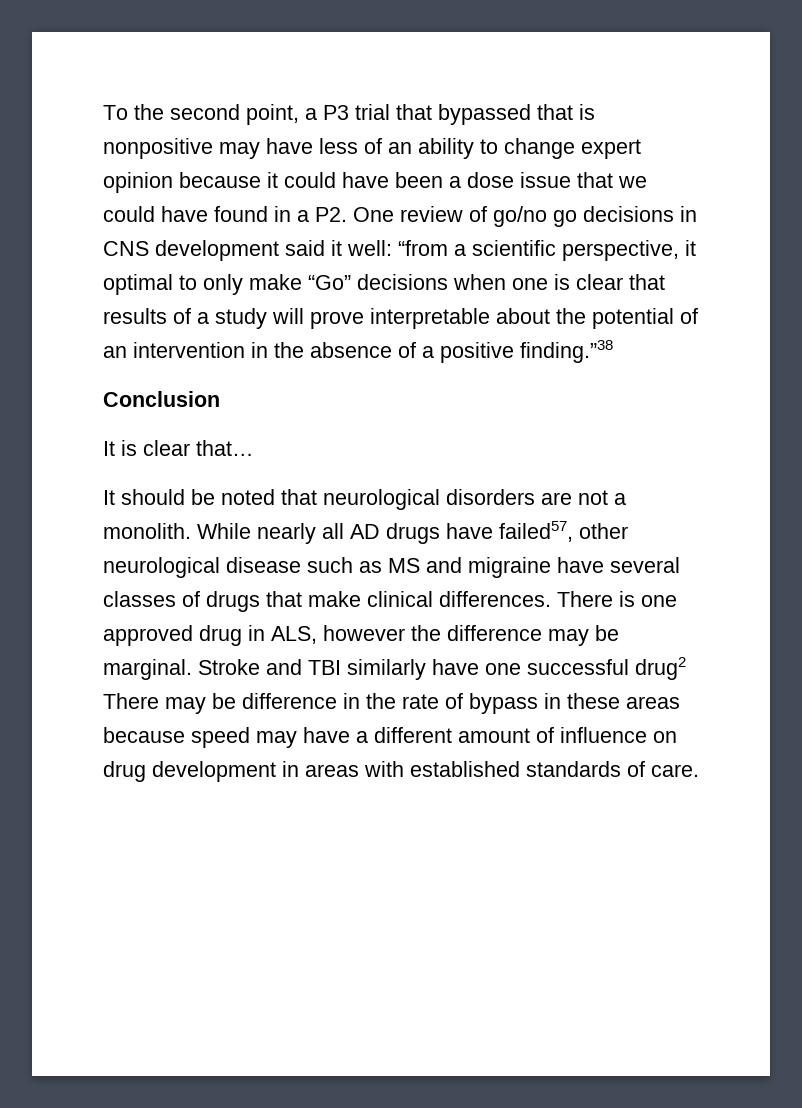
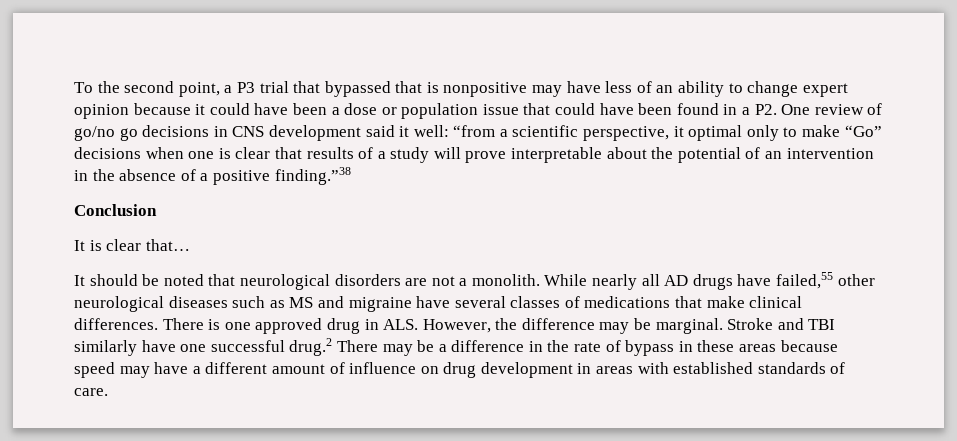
- To the second point, a P3 trial that bypassed that is nonpositive may have less of an ability to change expert opinion because it could have been a dose issue that we could have found in a P2. One review of go/no go decisions in CNS development said it well:
+ To the second point, a P3 trial that bypassed that is nonpositive may have less of an ability to change expert opinion because it could have been a dose or population issue that could have been found in a P2. One review of go/no go decisions in CNS development said it well:
- “from a scientific perspective, it optimal to only make “Go” decisions when one is clear that results of a study will prove interpretable about the potential of an intervention in the absence of a positive finding.”38
+ “from a scientific perspective, it optimal only to make “Go” decisions when one is clear that results of a study will prove interpretable about the potential of an intervention in the absence of a positive finding.”38
- While nearly all AD drugs have failed57, other neurological disease such as MS and migraine have several classes of drugs that make clinical differences.
+ While nearly all AD drugs have failed,55 other neurological diseases such as MS and migraine have several classes of medications that make clinical differences.
- There is one approved drug in ALS, however the difference may be marginal.
+ There is one approved drug in ALS. However, the difference may be marginal.
- Stroke and TBI similarly have one successful drug2 There may be difference in the rate of bypass in these areas because speed may have a different amount of influence on drug development in areas with established standards of care.
+ Stroke and TBI similarly have one successful drug.2 There may be a difference in the rate of bypass in these areas because speed may have a different amount of influence on drug development in areas with established standards of care.

